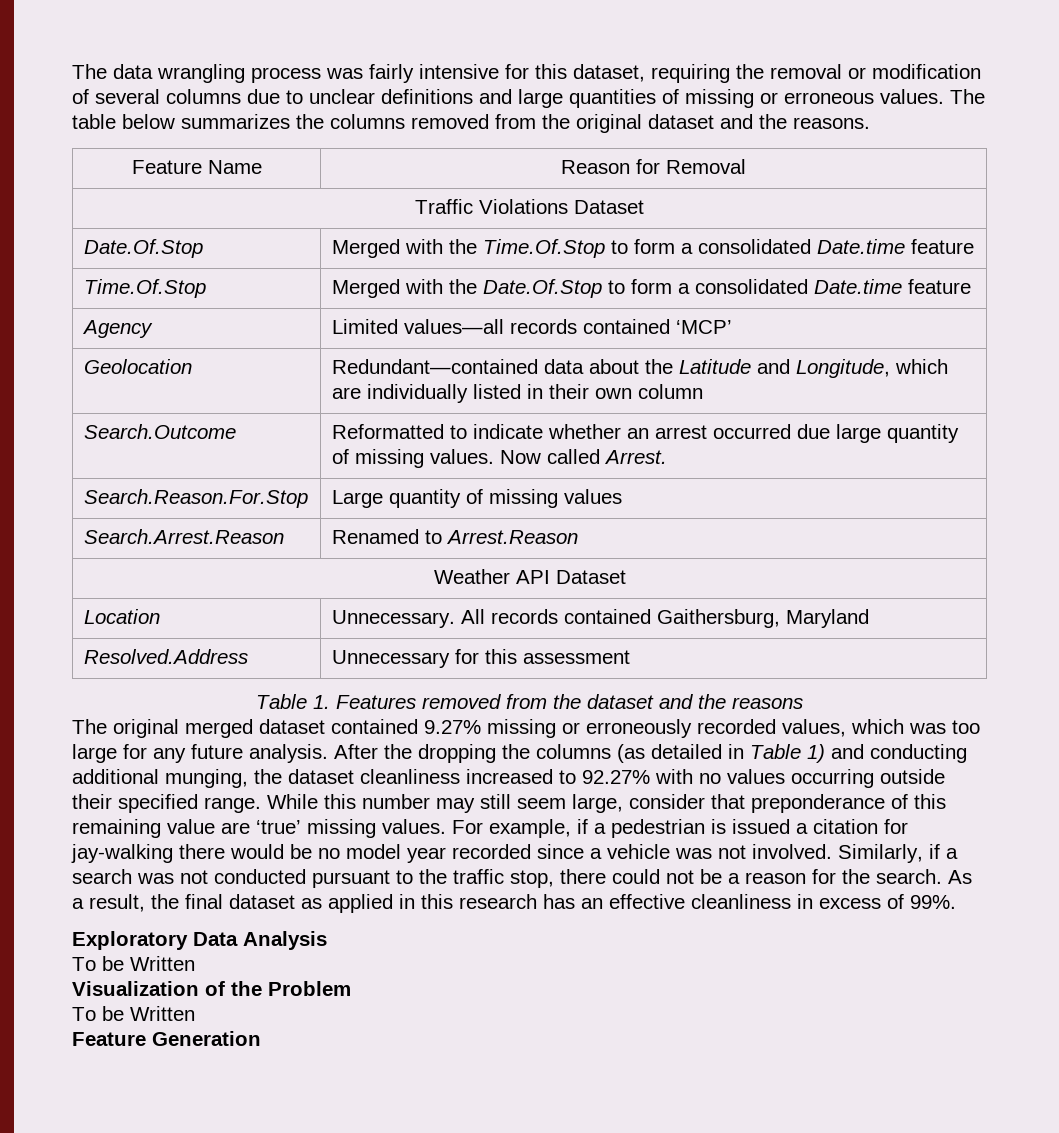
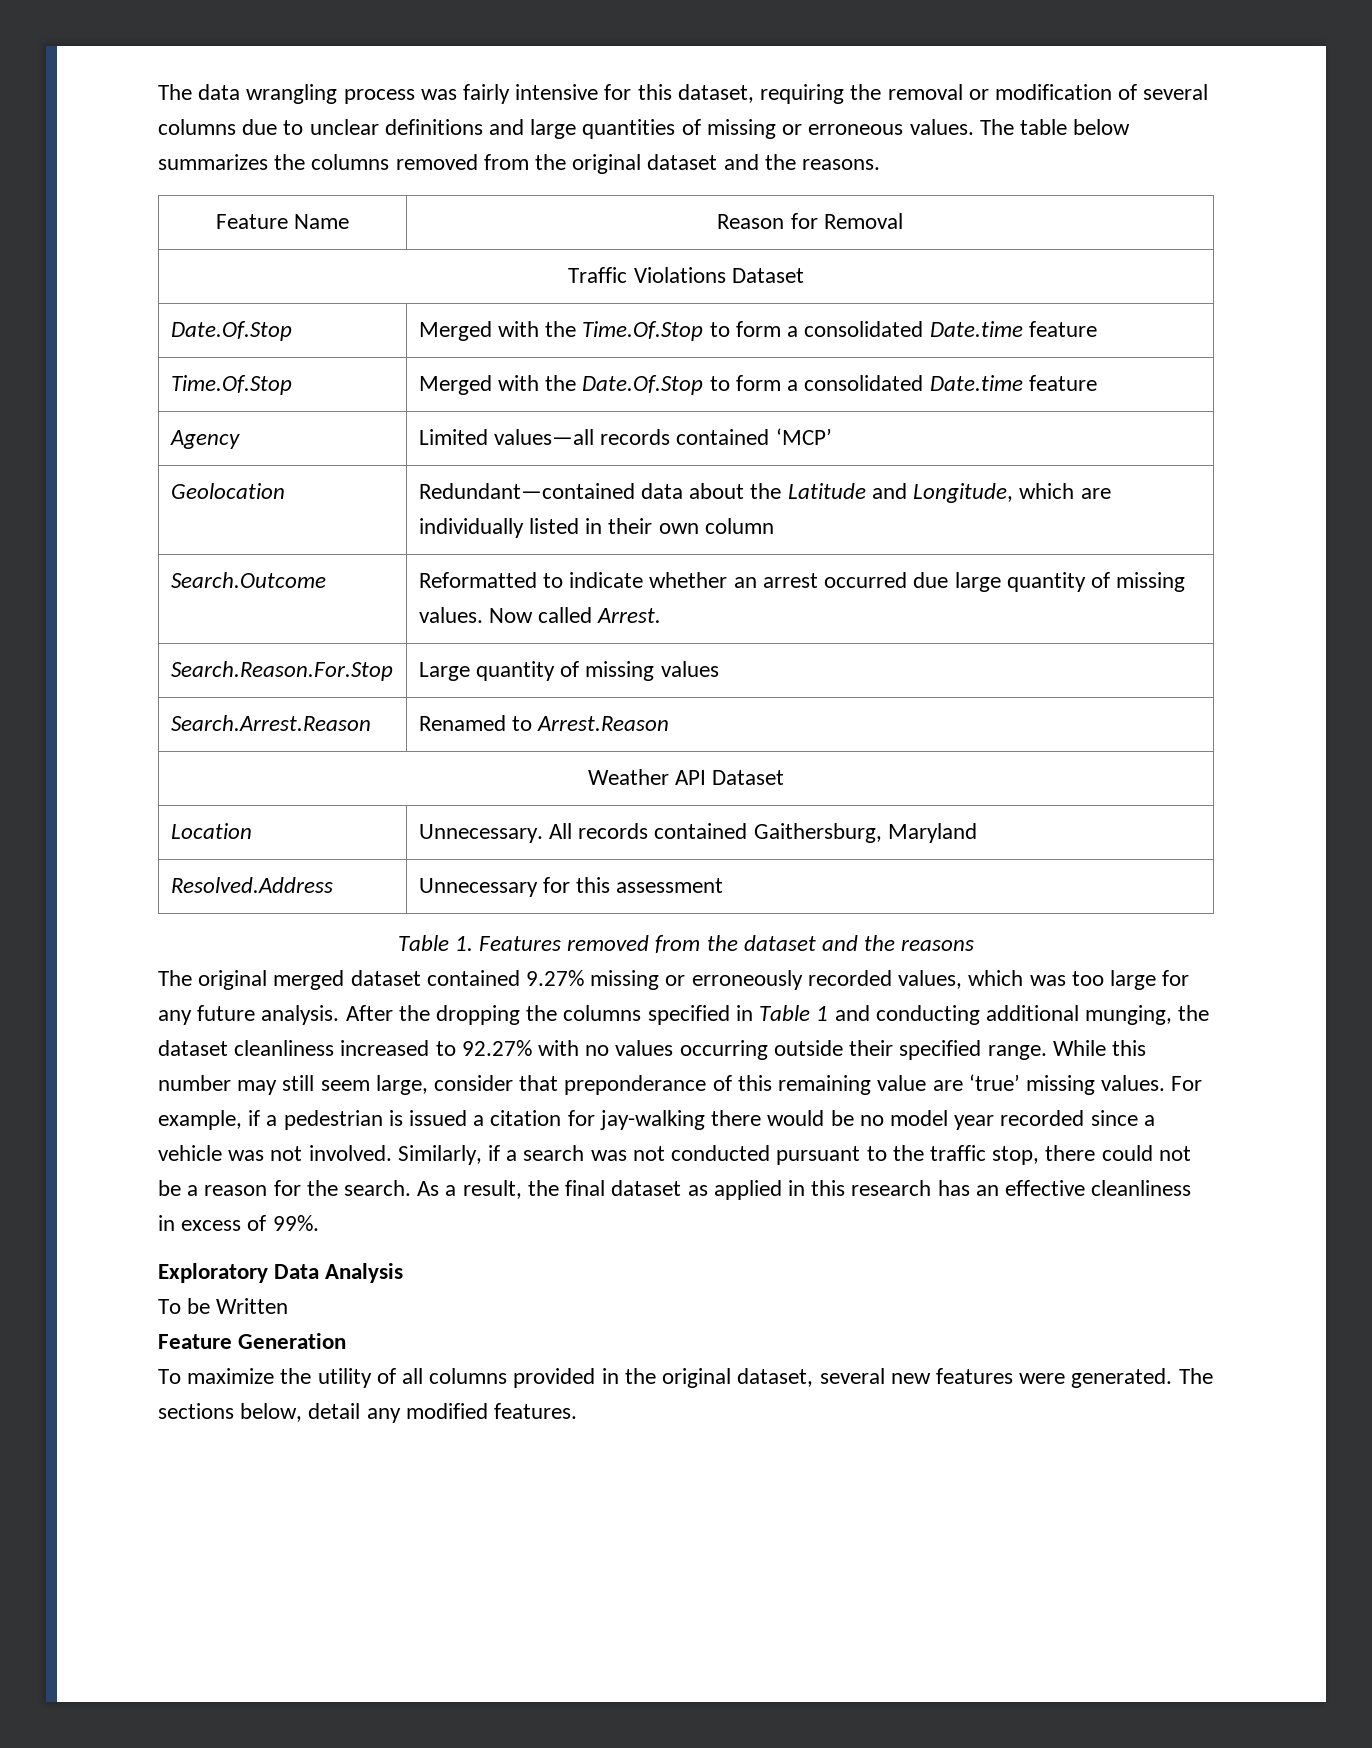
- After the dropping the columns (as detailed in Table 1) and conducting additional munging, the dataset cleanliness increased to 92.27% with no values occurring outside their specified range.
+ After the dropping the columns specified in Table 1 and conducting additional munging, the dataset cleanliness increased to 92.27% with no values occurring outside their specified range.
- Visualization of the Problem
- To be Written
  Feature Generation
+ To maximize the utility of all columns provided in the original dataset, several new features were generated. The sections below, detail any modified features.

